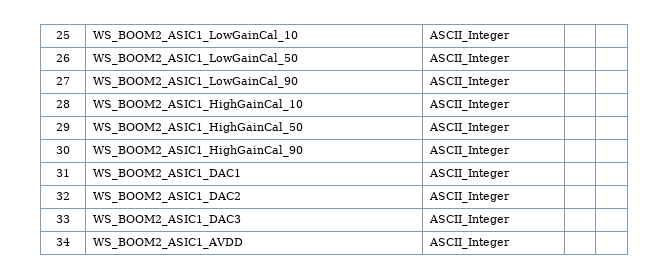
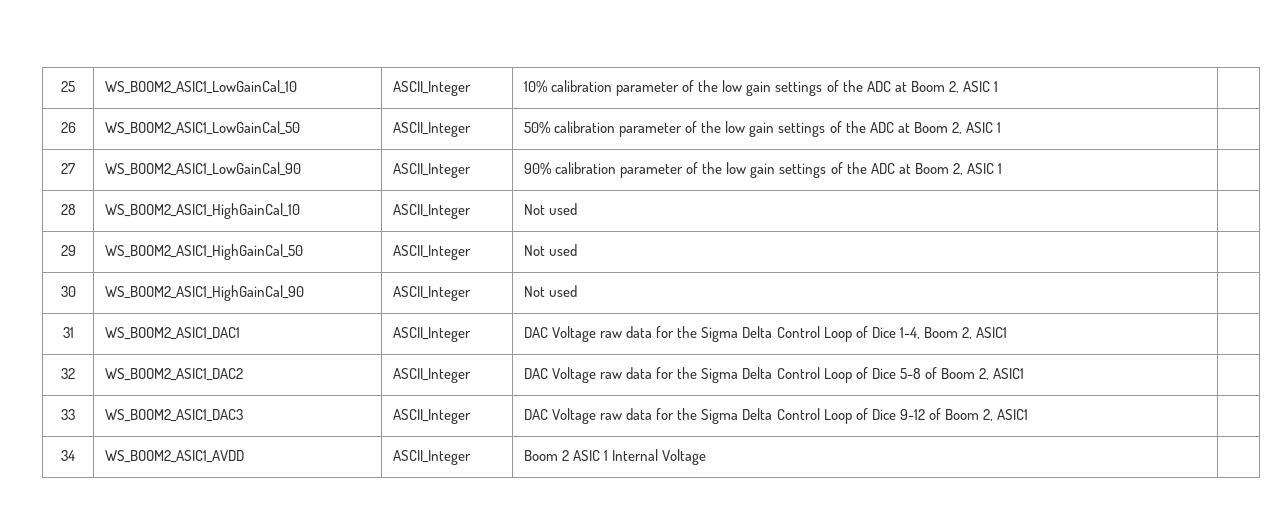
- 25 | WS_BOOM2_ASIC1_LowGainCal_10 | ASCII_Integer | |
- 26 | WS_BOOM2_ASIC1_LowGainCal_50 | ASCII_Integer | |
- 27 | WS_BOOM2_ASIC1_LowGainCal_90 | ASCII_Integer | |
+ 25 | WS_BOOM2_ASIC1_LowGainCal_10 | ASCII_Integer | 10% calibration parameter of the low gain settings of the ADC at Boom 2, ASIC 1 |
+ 26 | WS_BOOM2_ASIC1_LowGainCal_50 | ASCII_Integer | 50% calibration parameter of the low gain settings of the ADC at Boom 2, ASIC 1 |
+ 27 | WS_BOOM2_ASIC1_LowGainCal_90 | ASCII_Integer | 90% calibration parameter of the low gain settings of the ADC at Boom 2, ASIC 1 |
- 28 | WS_BOOM2_ASIC1_HighGainCal_10 | ASCII_Integer | |
+ 28 | WS_BOOM2_ASIC1_HighGainCal_10 | ASCII_Integer | Not used |
- 29 | WS_BOOM2_ASIC1_HighGainCal_50 | ASCII_Integer | |
+ 29 | WS_BOOM2_ASIC1_HighGainCal_50 | ASCII_Integer | Not used |
- 30 | WS_BOOM2_ASIC1_HighGainCal_90 | ASCII_Integer | |
+ 30 | WS_BOOM2_ASIC1_HighGainCal_90 | ASCII_Integer | Not used |
- 31 | WS_BOOM2_ASIC1_DAC1 | ASCII_Integer | |
- 32 | WS_BOOM2_ASIC1_DAC2 | ASCII_Integer | |
- 33 | WS_BOOM2_ASIC1_DAC3 | ASCII_Integer | |
- 34 | WS_BOOM2_ASIC1_AVDD | ASCII_Integer | |
+ 31 | WS_BOOM2_ASIC1_DAC1 | ASCII_Integer | DAC Voltage raw data for the Sigma Delta Control Loop of Dice 1-4, Boom 2, ASIC1 |
+ 32 | WS_BOOM2_ASIC1_DAC2 | ASCII_Integer | DAC Voltage raw data for the Sigma Delta Control Loop of Dice 5-8 of Boom 2, ASIC1 |
+ 33 | WS_BOOM2_ASIC1_DAC3 | ASCII_Integer | DAC Voltage raw data for the Sigma Delta Control Loop of Dice 9-12 of Boom 2, ASIC1 |
+ 34 | WS_BOOM2_ASIC1_AVDD | ASCII_Integer | Boom 2 ASIC 1 Internal Voltage |

